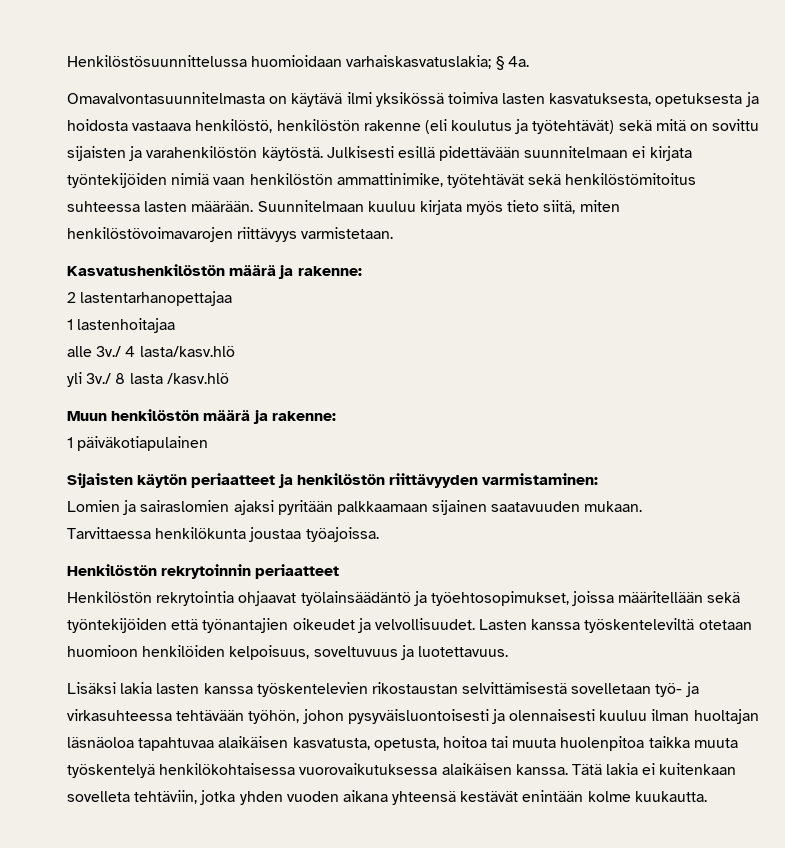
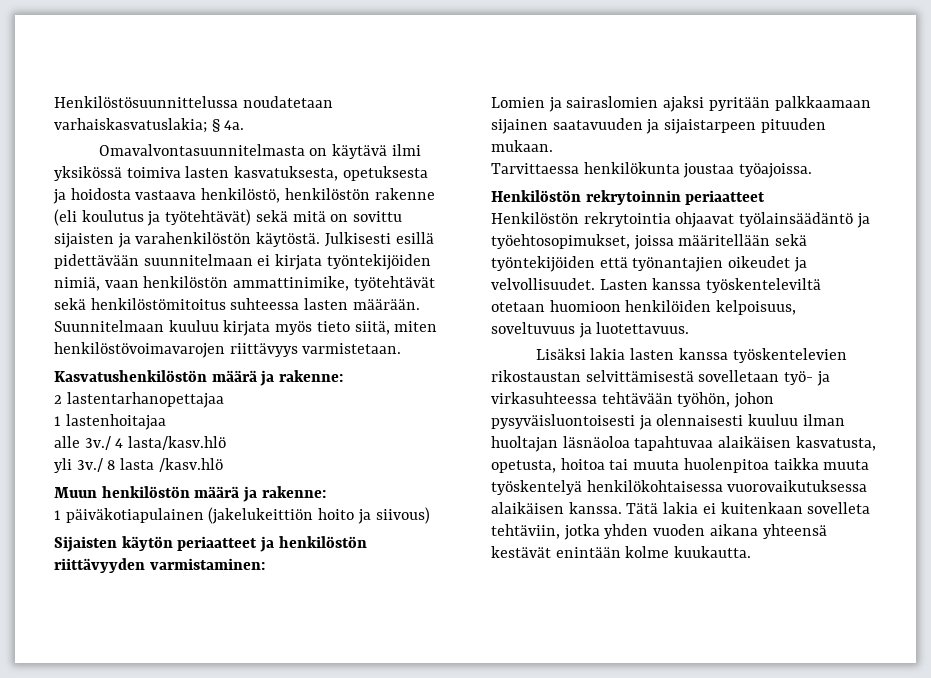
- Henkilöstösuunnittelussa huomioidaan varhaiskasvatuslakia; § 4a.
+ Henkilöstösuunnittelussa noudatetaan varhaiskasvatuslakia; § 4a.
- Julkisesti esillä pidettävään suunnitelmaan ei kirjata työntekijöiden nimiä vaan henkilöstön ammattinimike, työtehtävät sekä henkilöstömitoitus suhteessa lasten määrään.
+ Julkisesti esillä pidettävään suunnitelmaan ei kirjata työntekijöiden nimiä, vaan henkilöstön ammattinimike, työtehtävät sekä henkilöstömitoitus suhteessa lasten määrään.
- 1 päiväkotiapulainen
+ 1 päiväkotiapulainen (jakelukeittiön hoito ja siivous)
- Lomien ja sairaslomien ajaksi pyritään palkkaamaan sijainen saatavuuden mukaan.
+ Lomien ja sairaslomien ajaksi pyritään palkkaamaan sijainen saatavuuden ja sijaistarpeen pituuden mukaan.

